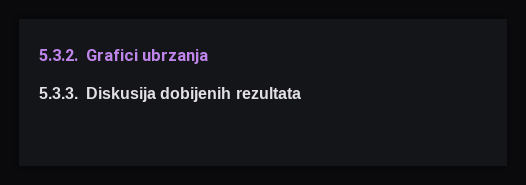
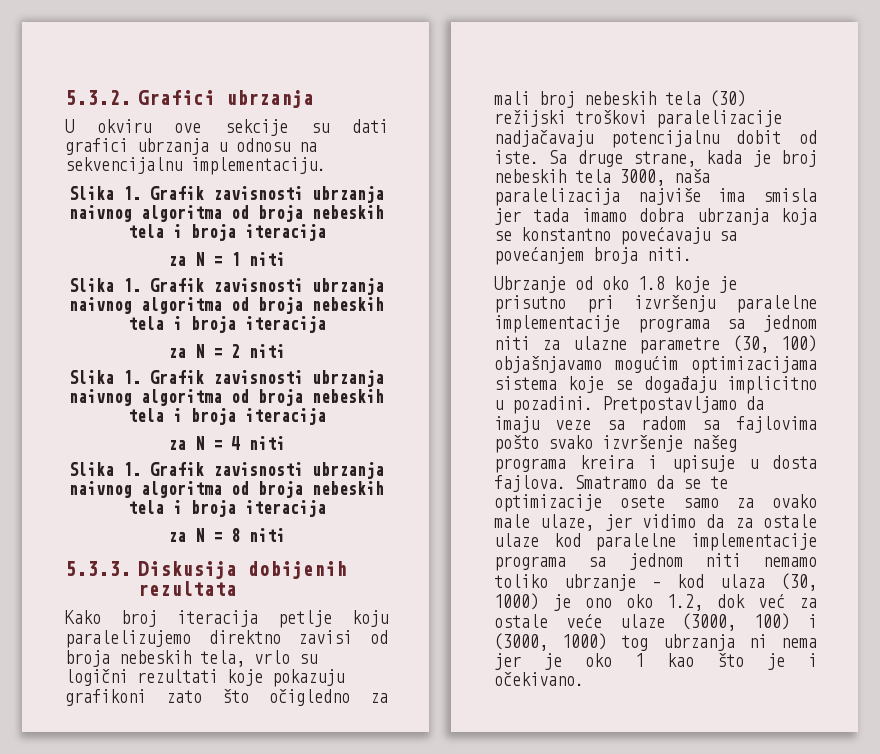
+ U okviru ove sekcije su dati grafici ubrzanja u odnosu na sekvencijalnu implementaciju.
+ Slika 1. Grafik zavisnosti ubrzanja naivnog algoritma od broja nebeskih tela i broja iteracija
+ za N = 1 niti
+ Slika 1. Grafik zavisnosti ubrzanja naivnog algoritma od broja nebeskih tela i broja iteracija
+ za N = 2 niti
+ Slika 1. Grafik zavisnosti ubrzanja naivnog algoritma od broja nebeskih tela i broja iteracija
+ za N = 4 niti
+ Slika 1. Grafik zavisnosti ubrzanja naivnog algoritma od broja nebeskih tela i broja iteracija
+ za N = 8 niti
  5.3.3. Diskusija dobijenih rezultata
+ Kako broj iteracija petlje koju paralelizujemo direktno zavisi od broja nebeskih tela, vrlo su logični rezultati koje pokazuju grafikoni zato što očigledno za mali broj nebeskih tela (30) režijski troškovi paralelizacije nadjačavaju potencijalnu dobit od iste. Sa druge strane, kada je broj nebeskih tela 3000, naša paralelizacija najviše ima smisla jer tada imamo dobra ubrzanja koja se konstantno povećavaju sa povećanjem broja niti.
+ Ubrzanje od oko 1.8 koje je prisutno pri izvršenju paralelne implementacije programa sa jednom niti za ulazne parametre (30, 100) objašnjavamo mogućim optimizacijama sistema koje se događaju implicitno u pozadini. Pretpostavljamo da imaju veze sa radom sa fajlovima pošto svako izvršenje našeg programa kreira i upisuje u dosta fajlova. Smatramo da se te optimizacije osete samo za ovako male ulaze, jer vidimo da za ostale ulaze kod paralelne implementacije programa sa jednom niti nemamo toliko ubrzanje – kod ulaza (30, 1000) je ono oko 1.2, dok već za ostale veće ulaze (3000, 100) i (3000, 1000) tog ubrzanja ni nema jer je oko 1 kao što je i očekivano.

